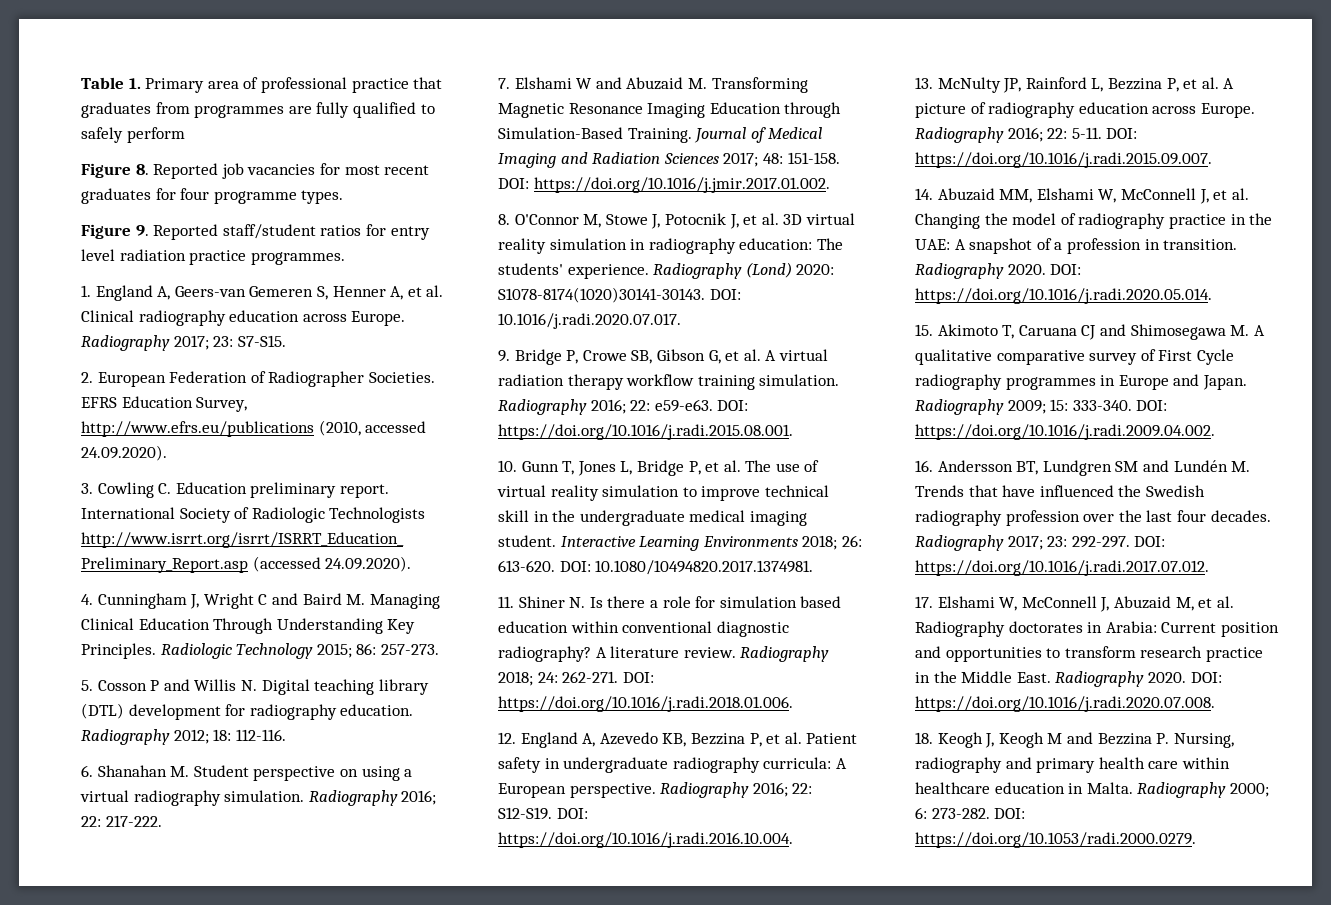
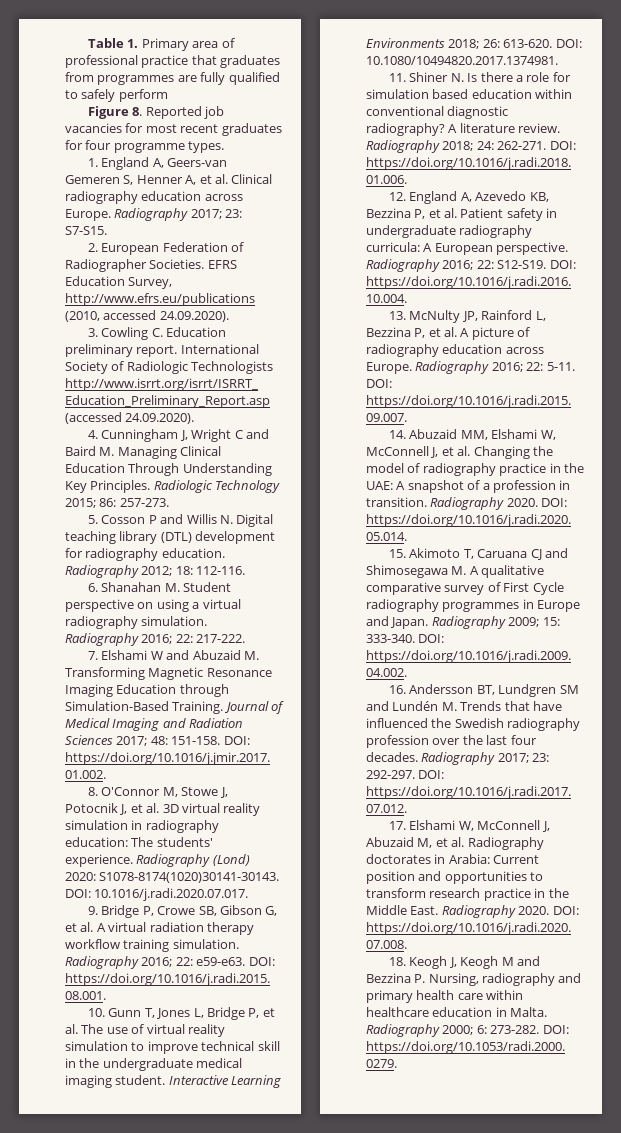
- Figure 9. Reported staff/student ratios for entry level radiation practice programmes.

